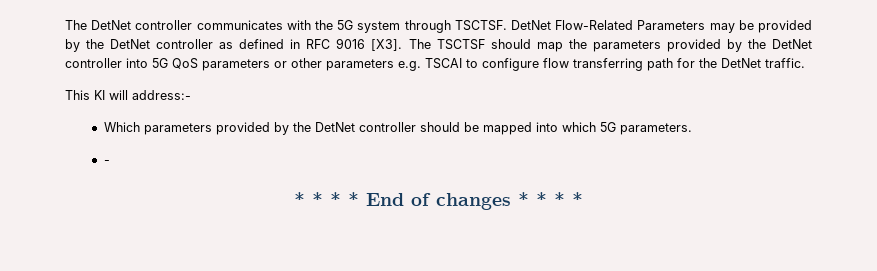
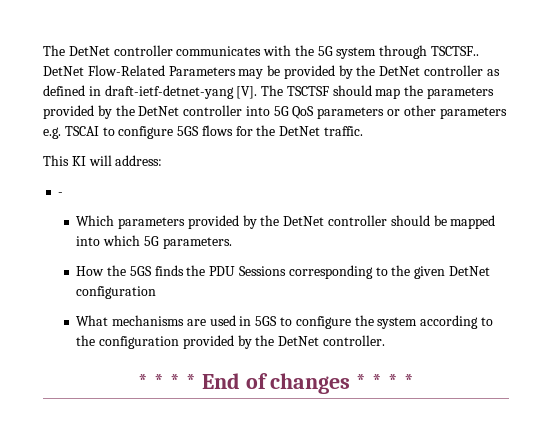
- The DetNet controller communicates with the 5G system through TSCTSF.
+ The DetNet controller communicates with the 5G system through TSCTSF..
- DetNet Flow-Related Parameters may be provided by the DetNet controller as defined in RFC 9016 [X3]. The TSCTSF should map the parameters provided by the DetNet controller into 5G QoS parameters or other parameters e.g. TSCAI to configure flow transferring path for the DetNet traffic.
+ DetNet Flow-Related Parameters may be provided by the DetNet controller as defined in draft-ietf-detnet-yang [V]. The TSCTSF should map the parameters provided by the DetNet controller into 5G QoS parameters or other parameters e.g. TSCAI to configure 5GS flows for the DetNet traffic.
- This KI will address:-
+ This KI will address:
+ -
- -
+ How the 5GS finds the PDU Sessions corresponding to the given DetNet configuration
+ What mechanisms are used in 5GS to configure the system according to the configuration provided by the DetNet controller.

